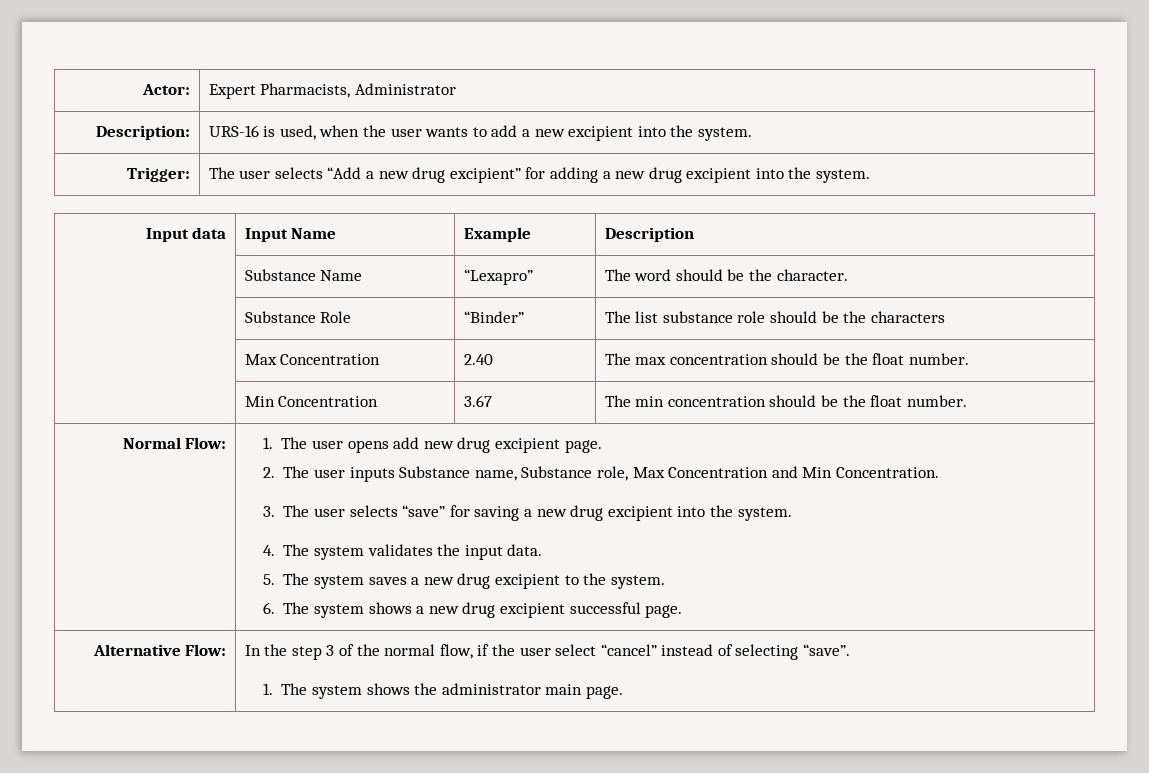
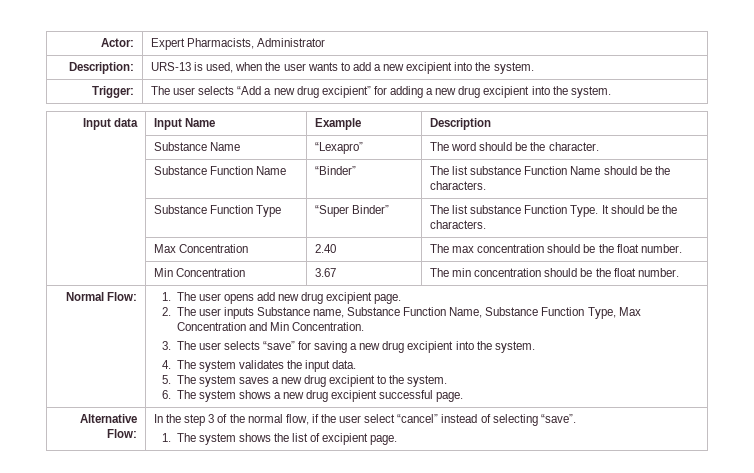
- Description: | URS-16 is used, when the user wants to add a new excipient into the system.
+ Description: | URS-13 is used, when the user wants to add a new excipient into the system.
- | Substance Role | “Binder” | The list substance role should be the characters
+ | Substance Function Name | “Binder” | The list substance Function Name should be the characters.
+ | Substance Function Type | “Super Binder” | The list substance Function Type. It should be the characters.
- 2. The user inputs Substance name, Substance role, Max Concentration and Min Concentration.
+ 2. The user inputs Substance name, Substance Function Name, Substance Function Type, Max Concentration and Min Concentration.
  Alternative Flow: | In the step 3 of the normal flow, if the user select “cancel” instead of selecting “save”.
- 1. The system shows the administrator main page.
+ 1. The system shows the list of excipient page.

